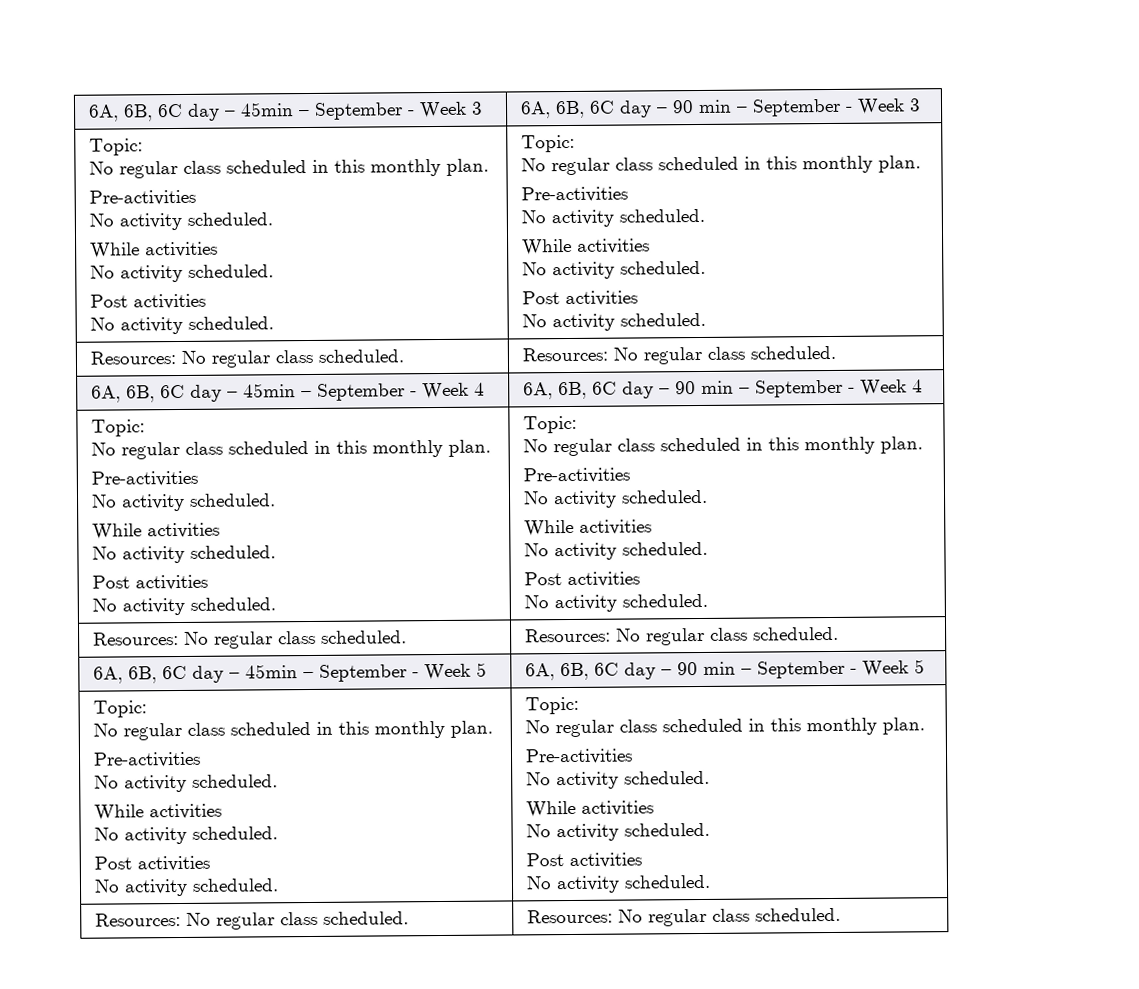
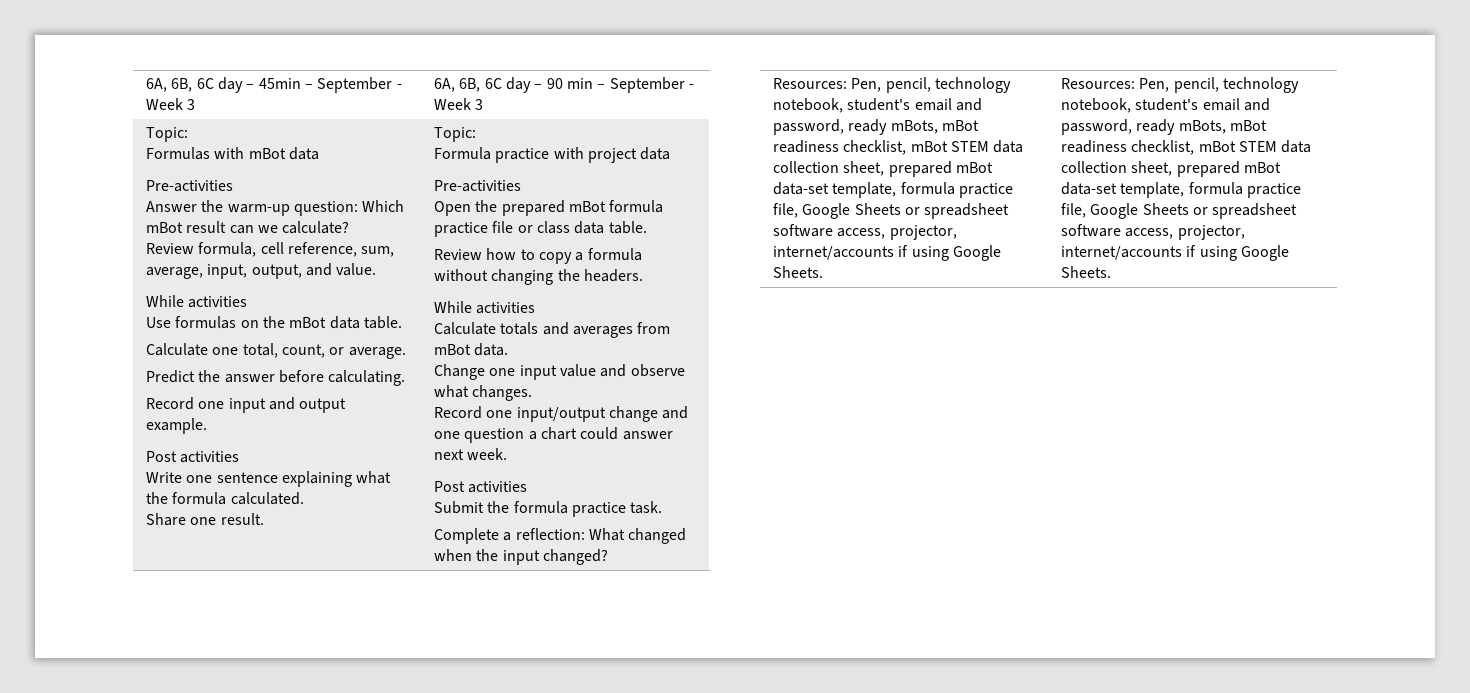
  6A, 6B, 6C day – 45min – September - Week 3 | 6A, 6B, 6C day – 90 min – September - Week 3
  Topic:
- No regular class scheduled in this monthly plan.
+ Formulas with mBot data
  Pre-activities
- No activity scheduled.
+ Answer the warm-up question: Which mBot result can we calculate?
+ Review formula, cell reference, sum, average, input, output, and value.
  While activities
- No activity scheduled.
+ Use formulas on the mBot data table.
+ Calculate one total, count, or average.
+ Predict the answer before calculating.
+ Record one input and output example.
  Post activities
- No activity scheduled. | Topic:
- No regular class scheduled in this monthly plan.
+ Write one sentence explaining what the formula calculated.
+ Share one result. | Topic:
+ Formula practice with project data
  Pre-activities
- No activity scheduled.
+ Open the prepared mBot formula practice file or class data table.
+ Review how to copy a formula without changing the headers.
  While activities
- No activity scheduled.
+ Calculate totals and averages from mBot data.
+ Change one input value and observe what changes.
+ Record one input/output change and one question a chart could answer next week.
  Post activities
- No activity scheduled.
- Resources: No regular class scheduled. | Resources: No regular class scheduled.
- 6A, 6B, 6C day – 45min – September - Week 4 | 6A, 6B, 6C day – 90 min – September - Week 4
- Topic:
- No regular class scheduled in this monthly plan.
- Pre-activities
- No activity scheduled.
- While activities
- No activity scheduled.
- Post activities
- No activity scheduled. | Topic:
- No regular class scheduled in this monthly plan.
- Pre-activities
- No activity scheduled.
- While activities
- No activity scheduled.
- Post activities
- No activity scheduled.
- Resources: No regular class scheduled. | Resources: No regular class scheduled.
- 6A, 6B, 6C day – 45min – September - Week 5 | 6A, 6B, 6C day – 90 min – September - Week 5
- Topic:
- No regular class scheduled in this monthly plan.
- Pre-activities
- No activity scheduled.
- While activities
- No activity scheduled.
- Post activities
- No activity scheduled. | Topic:
- No regular class scheduled in this monthly plan.
- Pre-activities
- No activity scheduled.
- While activities
- No activity scheduled.
- Post activities
- No activity scheduled.
- Resources: No regular class scheduled. | Resources: No regular class scheduled.
+ Submit the formula practice task.
+ Complete a reflection: What changed when the input changed?
+ Resources: Pen, pencil, technology notebook, student's email and password, ready mBots, mBot readiness checklist, mBot STEM data collection sheet, prepared mBot data-set template, formula practice file, Google Sheets or spreadsheet software access, projector, internet/accounts if using Google Sheets. | Resources: Pen, pencil, technology notebook, student's email and password, ready mBots, mBot readiness checklist, mBot STEM data collection sheet, prepared mBot data-set template, formula practice file, Google Sheets or spreadsheet software access, projector, internet/accounts if using Google Sheets.

